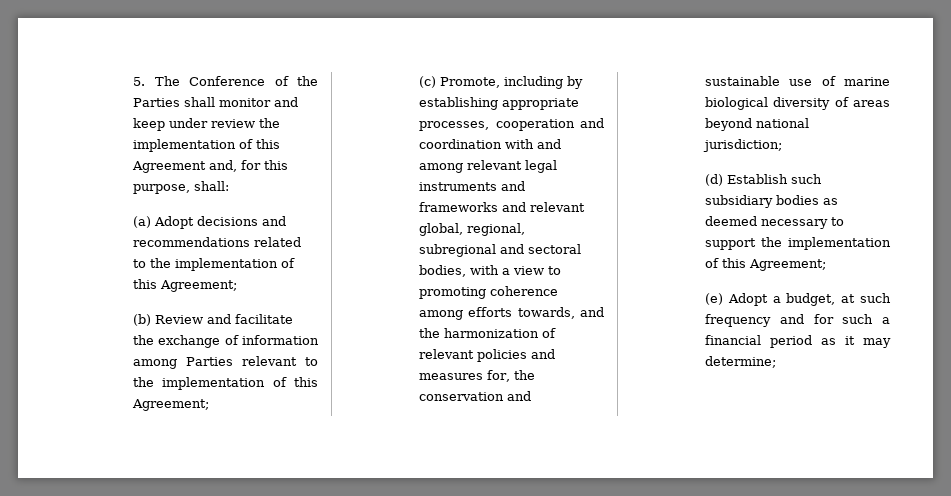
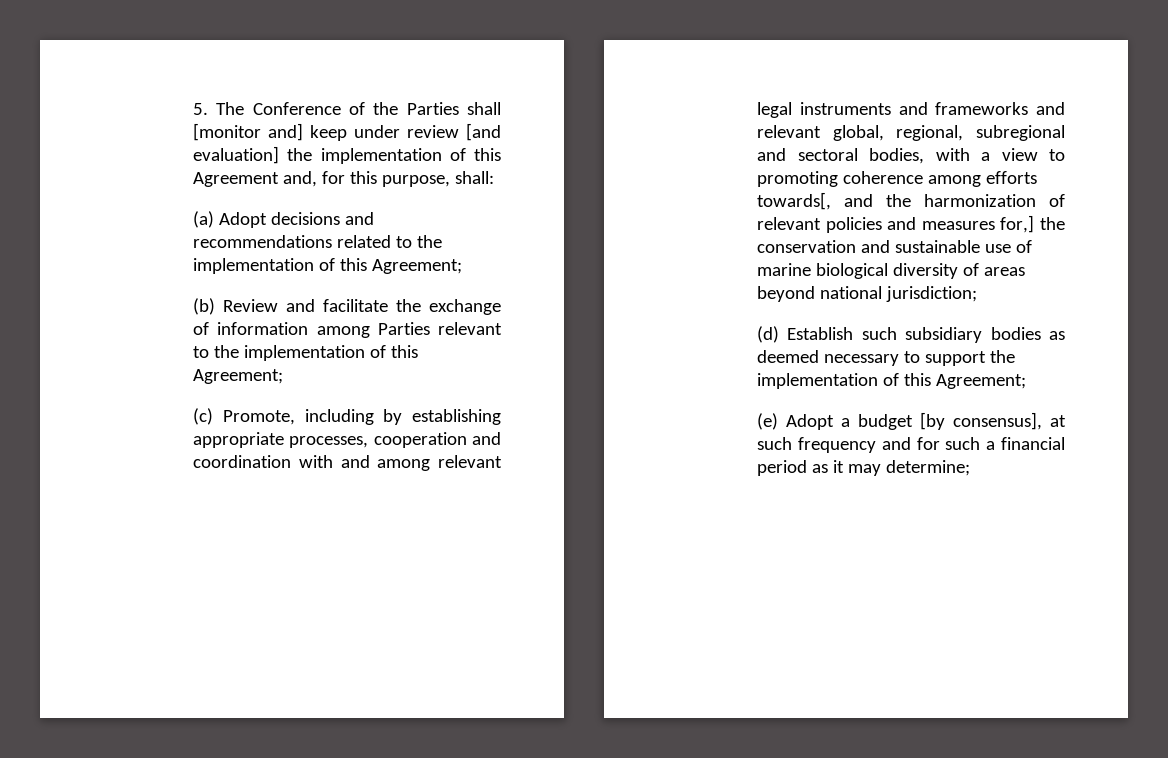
- 5. The Conference of the Parties shall monitor and keep under review the implementation of this Agreement and, for this purpose, shall:
+ 5. The Conference of the Parties shall [monitor and] keep under review [and evaluation] the implementation of this Agreement and, for this purpose, shall:
- (c) Promote, including by establishing appropriate processes, cooperation and coordination with and among relevant legal instruments and frameworks and relevant global, regional, subregional and sectoral bodies, with a view to promoting coherence among efforts towards, and the harmonization of relevant policies and measures for, the conservation and sustainable use of marine biological diversity of areas beyond national jurisdiction;
+ (c) Promote, including by establishing appropriate processes, cooperation and coordination with and among relevant legal instruments and frameworks and relevant global, regional, subregional and sectoral bodies, with a view to promoting coherence among efforts towards[, and the harmonization of relevant policies and measures for,] the conservation and sustainable use of marine biological diversity of areas beyond national jurisdiction;
- (e) Adopt a budget, at such frequency and for such a financial period as it may determine;
+ (e) Adopt a budget [by consensus], at such frequency and for such a financial period as it may determine;

